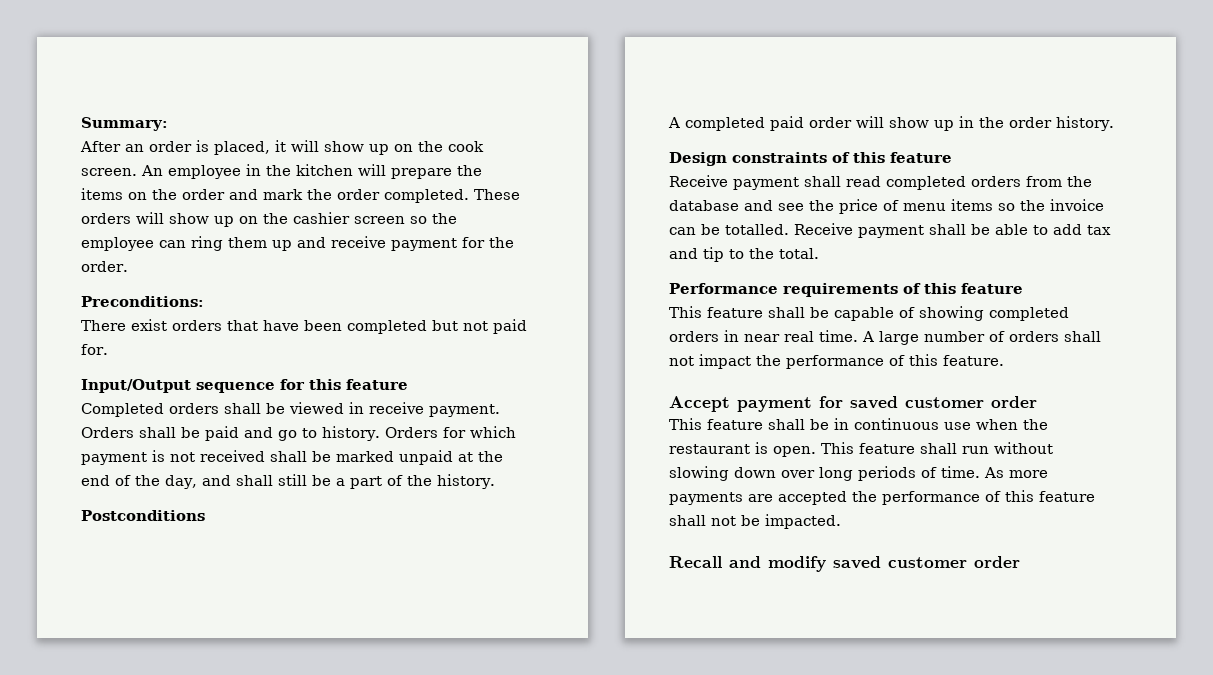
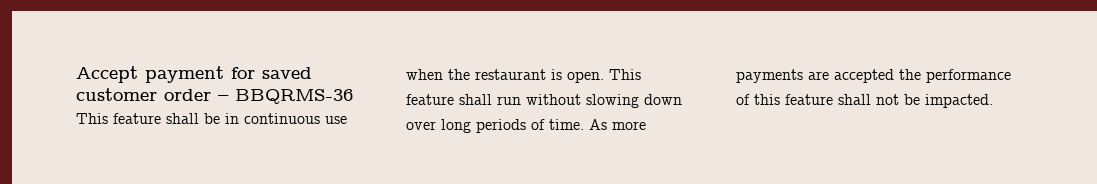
- Summary:
- After an order is placed, it will show up on the cook screen. An employee in the kitchen will prepare the items on the order and mark the order completed. These orders will show up on the cashier screen so the employee can ring them up and receive payment for the order.
- Preconditions:
- There exist orders that have been completed but not paid for.
- Input/Output sequence for this feature
- Completed orders shall be viewed in receive payment. Orders shall be paid and go to history. Orders for which payment is not received shall be marked unpaid at the end of the day, and shall still be a part of the history.
- Postconditions
- A completed paid order will show up in the order history.
- Design constraints of this feature
- Receive payment shall read completed orders from the database and see the price of menu items so the invoice can be totalled. Receive payment shall be able to add tax and tip to the total.
- Performance requirements of this feature
- This feature shall be capable of showing completed orders in near real time. A large number of orders shall not impact the performance of this feature.
- Accept payment for saved customer order
+ Accept payment for saved customer order – BBQRMS-36
- Recall and modify saved customer order

